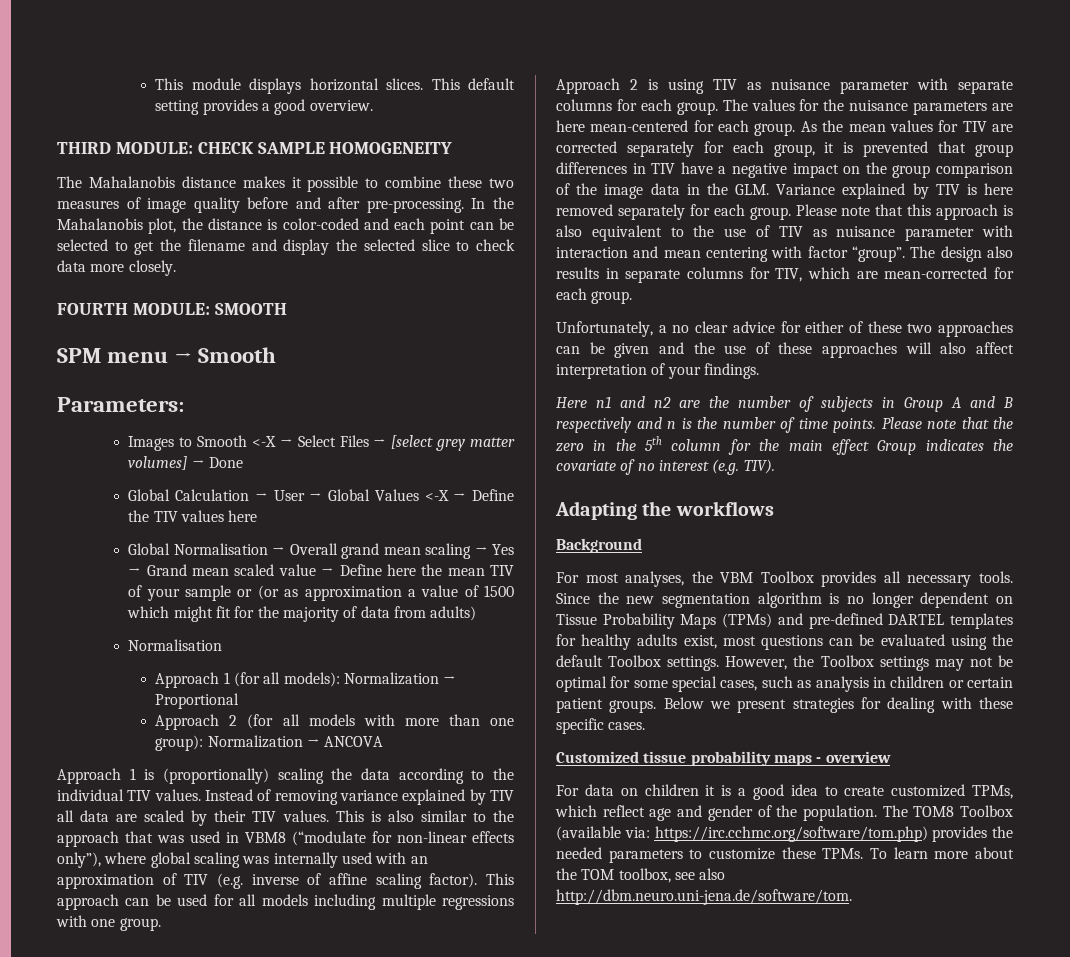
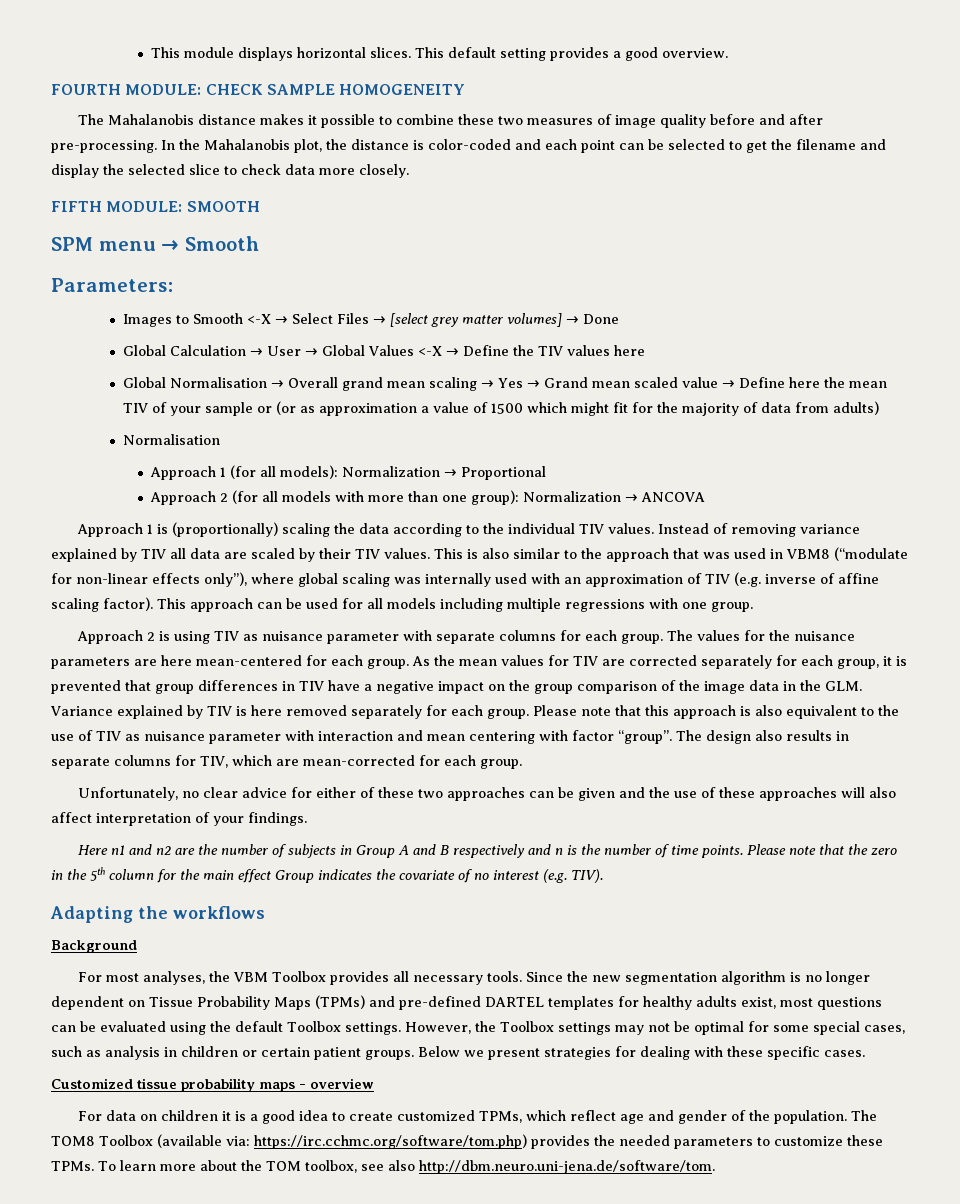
- THIRD MODULE: CHECK SAMPLE HOMOGENEITY
+ FOURTH MODULE: CHECK SAMPLE HOMOGENEITY
- FOURTH MODULE: SMOOTH
+ FIFTH MODULE: SMOOTH
- Unfortunately, a no clear advice for either of these two approaches can be given and the use of these approaches will also affect interpretation of your findings.
+ Unfortunately, no clear advice for either of these two approaches can be given and the use of these approaches will also affect interpretation of your findings.

